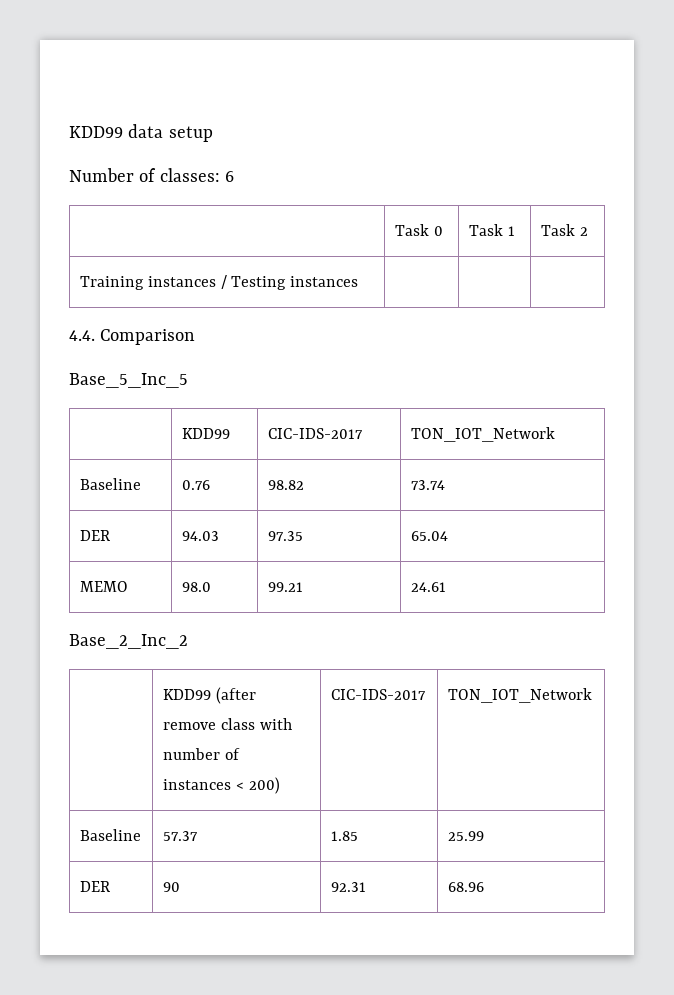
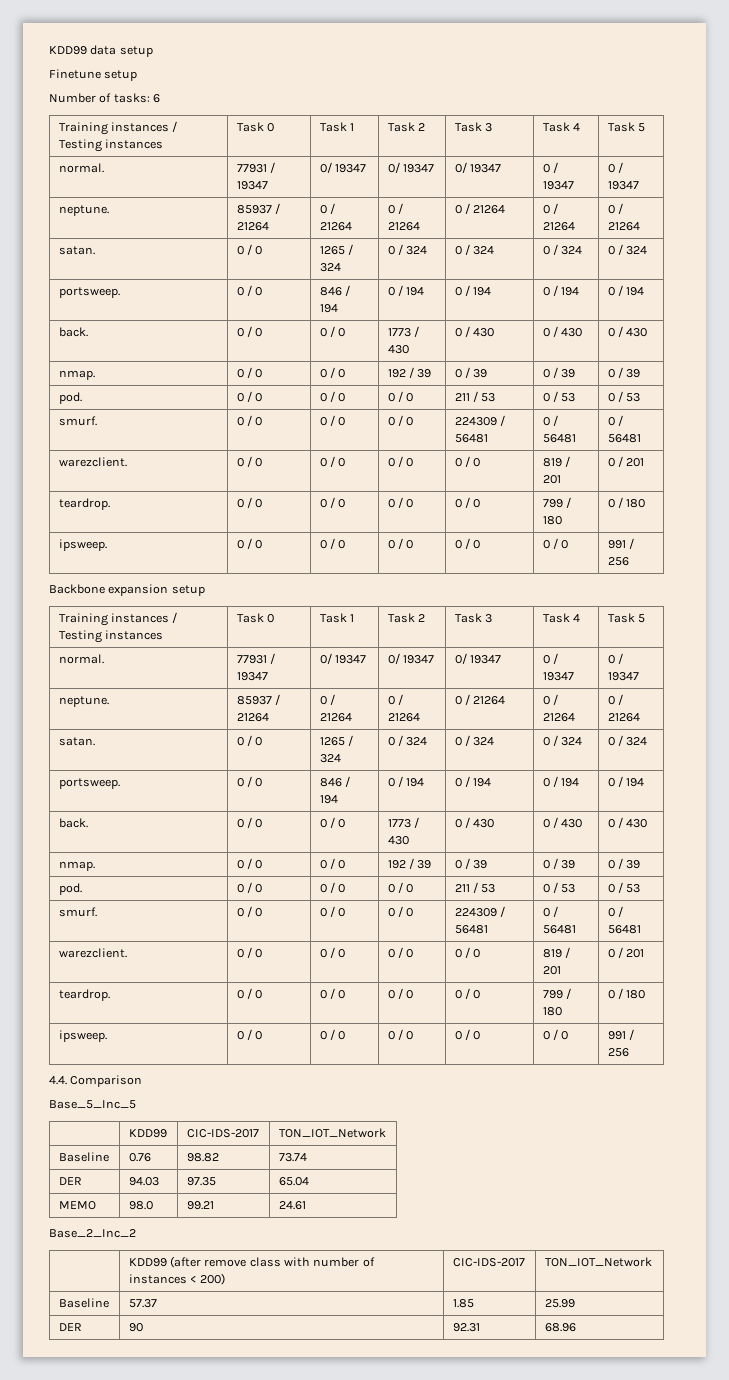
+ Finetune setup
- Number of classes: 6
- | Task 0 | Task 1 | Task 2
- Training instances / Testing instances | | |
+ Number of tasks: 6
+ Training instances / Testing instances | Task 0 | Task 1 | Task 2 | Task 3 | Task 4 | Task 5
+ normal. | 77931 / 19347 | 0/ 19347 | 0/ 19347 | 0/ 19347 | 0 / 19347 | 0 / 19347
+ neptune. | 85937 / 21264 | 0 / 21264 | 0 / 21264 | 0 / 21264 | 0 / 21264 | 0 / 21264
+ satan. | 0 / 0 | 1265 / 324 | 0 / 324 | 0 / 324 | 0 / 324 | 0 / 324
+ portsweep. | 0 / 0 | 846 / 194 | 0 / 194 | 0 / 194 | 0 / 194 | 0 / 194
+ back. | 0 / 0 | 0 / 0 | 1773 / 430 | 0 / 430 | 0 / 430 | 0 / 430
+ nmap. | 0 / 0 | 0 / 0 | 192 / 39 | 0 / 39 | 0 / 39 | 0 / 39
+ pod. | 0 / 0 | 0 / 0 | 0 / 0 | 211 / 53 | 0 / 53 | 0 / 53
+ smurf. | 0 / 0 | 0 / 0 | 0 / 0 | 224309 / 56481 | 0 / 56481 | 0 / 56481
+ warezclient. | 0 / 0 | 0 / 0 | 0 / 0 | 0 / 0 | 819 / 201 | 0 / 201
+ teardrop. | 0 / 0 | 0 / 0 | 0 / 0 | 0 / 0 | 799 / 180 | 0 / 180
+ ipsweep. | 0 / 0 | 0 / 0 | 0 / 0 | 0 / 0 | 0 / 0 | 991 / 256
+ Backbone expansion setup
+ Training instances / Testing instances | Task 0 | Task 1 | Task 2 | Task 3 | Task 4 | Task 5
+ normal. | 77931 / 19347 | 0/ 19347 | 0/ 19347 | 0/ 19347 | 0 / 19347 | 0 / 19347
+ neptune. | 85937 / 21264 | 0 / 21264 | 0 / 21264 | 0 / 21264 | 0 / 21264 | 0 / 21264
+ satan. | 0 / 0 | 1265 / 324 | 0 / 324 | 0 / 324 | 0 / 324 | 0 / 324
+ portsweep. | 0 / 0 | 846 / 194 | 0 / 194 | 0 / 194 | 0 / 194 | 0 / 194
+ back. | 0 / 0 | 0 / 0 | 1773 / 430 | 0 / 430 | 0 / 430 | 0 / 430
+ nmap. | 0 / 0 | 0 / 0 | 192 / 39 | 0 / 39 | 0 / 39 | 0 / 39
+ pod. | 0 / 0 | 0 / 0 | 0 / 0 | 211 / 53 | 0 / 53 | 0 / 53
+ smurf. | 0 / 0 | 0 / 0 | 0 / 0 | 224309 / 56481 | 0 / 56481 | 0 / 56481
+ warezclient. | 0 / 0 | 0 / 0 | 0 / 0 | 0 / 0 | 819 / 201 | 0 / 201
+ teardrop. | 0 / 0 | 0 / 0 | 0 / 0 | 0 / 0 | 799 / 180 | 0 / 180
+ ipsweep. | 0 / 0 | 0 / 0 | 0 / 0 | 0 / 0 | 0 / 0 | 991 / 256

